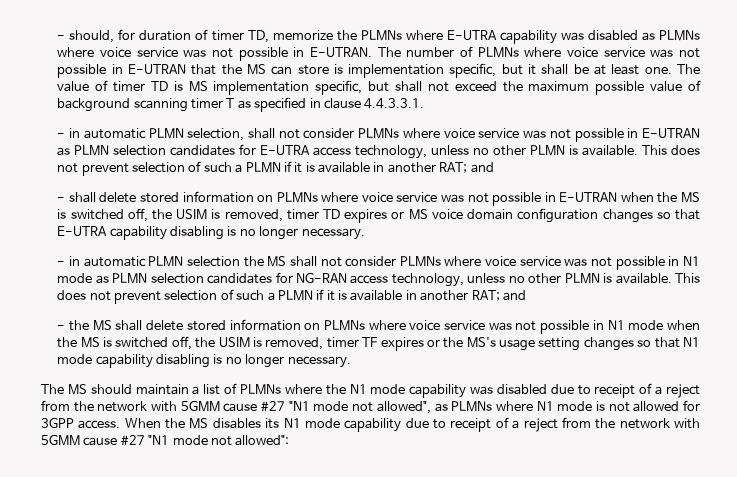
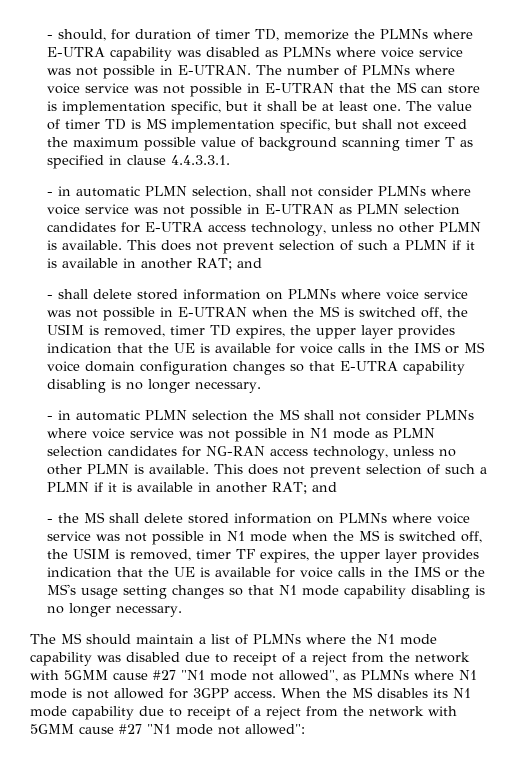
- - shall delete stored information on PLMNs where voice service was not possible in E-UTRAN when the MS is switched off, the USIM is removed, timer TD expires or MS voice domain configuration changes so that E-UTRA capability disabling is no longer necessary.
+ - shall delete stored information on PLMNs where voice service was not possible in E-UTRAN when the MS is switched off, the USIM is removed, timer TD expires, the upper layer provides indication that the UE is available for voice calls in the IMS or MS voice domain configuration changes so that E-UTRA capability disabling is no longer necessary.
- - the MS shall delete stored information on PLMNs where voice service was not possible in N1 mode when the MS is switched off, the USIM is removed, timer TF expires or the MS's usage setting changes so that N1 mode capability disabling is no longer necessary.
+ - the MS shall delete stored information on PLMNs where voice service was not possible in N1 mode when the MS is switched off, the USIM is removed, timer TF expires, the upper layer provides indication that the UE is available for voice calls in the IMS or the MS's usage setting changes so that N1 mode capability disabling is no longer necessary.

